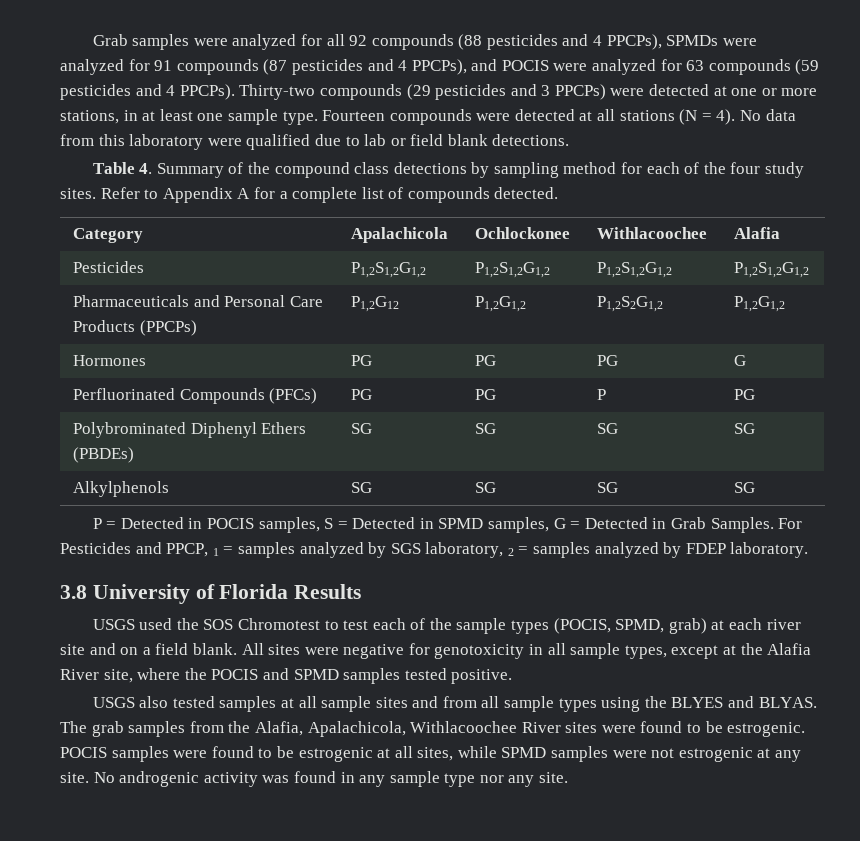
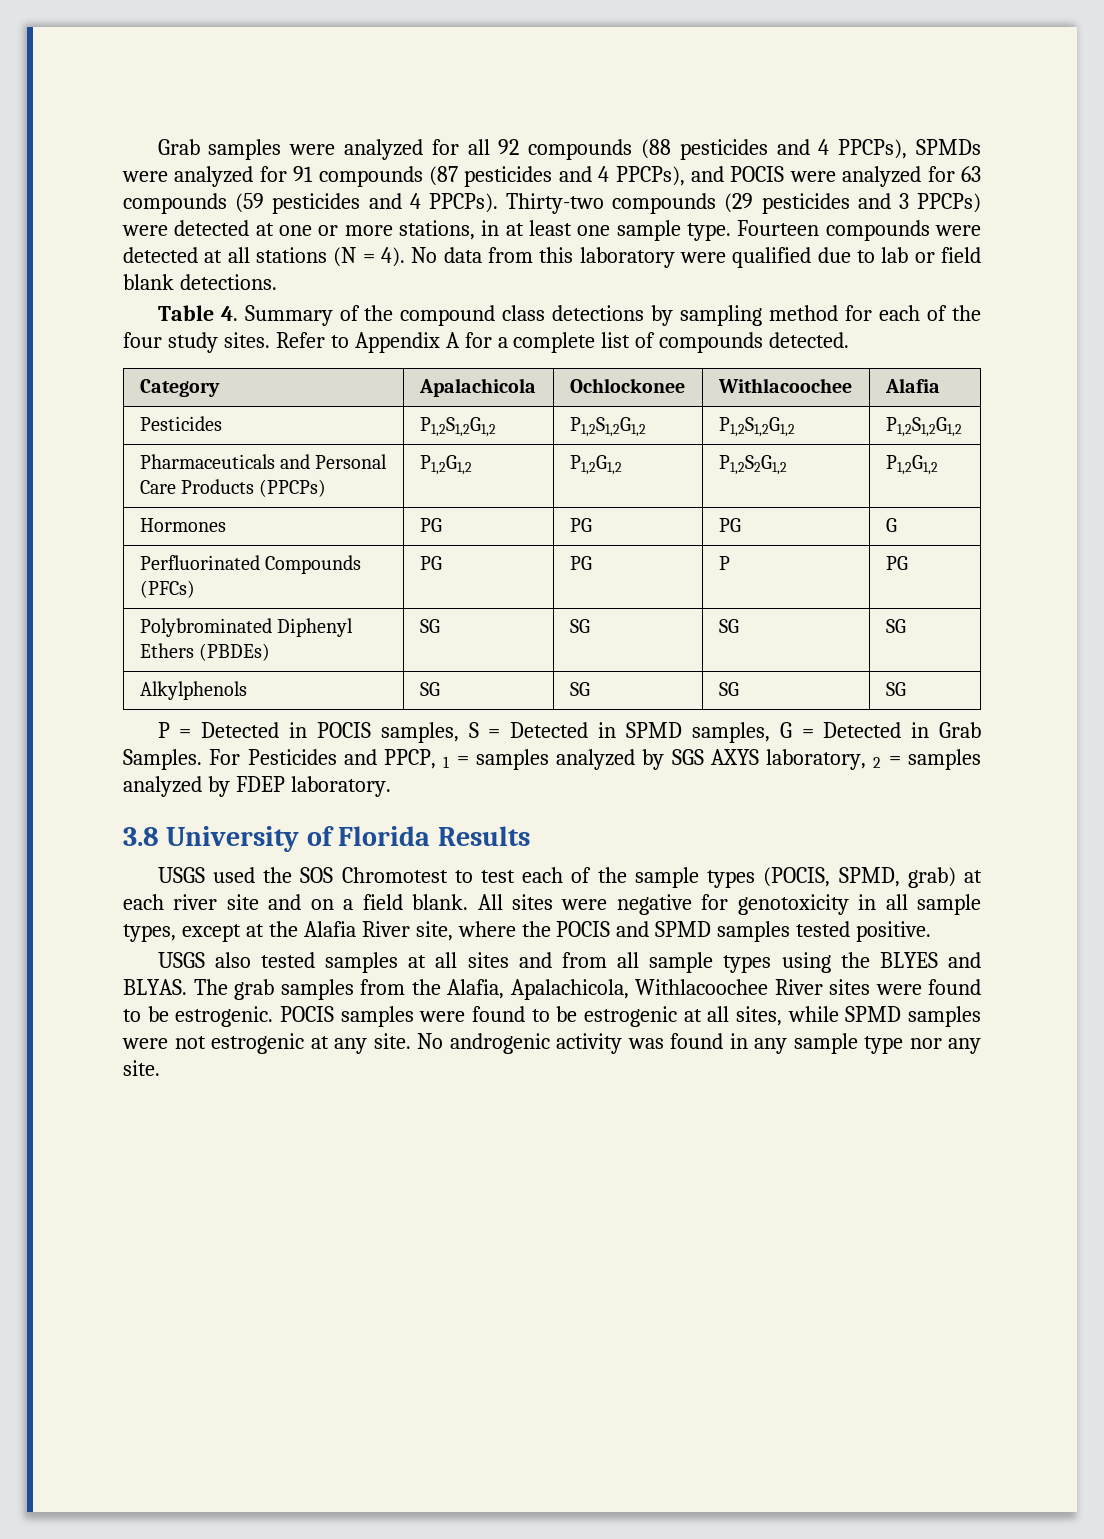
- Pharmaceuticals and Personal Care Products (PPCPs) | P1,2G12 | P1,2G1,2 | P1,2S2G1,2 | P1,2G1,2
+ Pharmaceuticals and Personal Care Products (PPCPs) | P1,2G1,2 | P1,2G1,2 | P1,2S2G1,2 | P1,2G1,2
- For Pesticides and PPCP, 1 = samples analyzed by SGS laboratory, 2 = samples analyzed by FDEP laboratory.
+ For Pesticides and PPCP, 1 = samples analyzed by SGS AXYS laboratory, 2 = samples analyzed by FDEP laboratory.
- USGS also tested samples at all sample sites and from all sample types using the BLYES and BLYAS.
+ USGS also tested samples at all sites and from all sample types using the BLYES and BLYAS.

